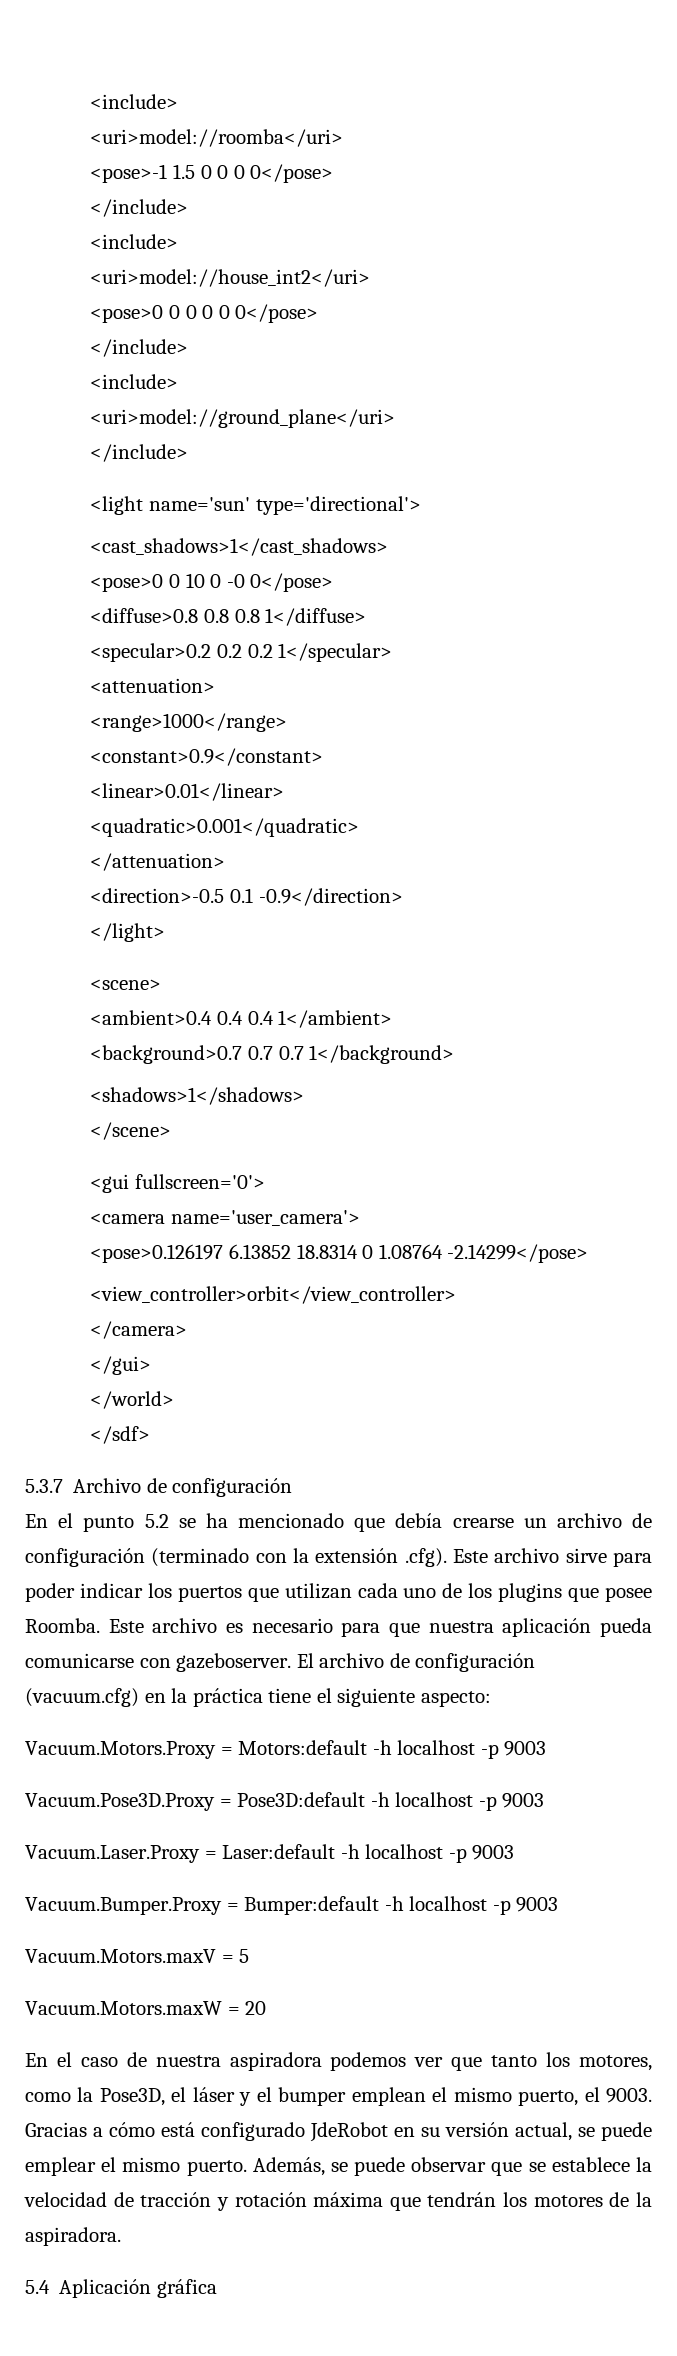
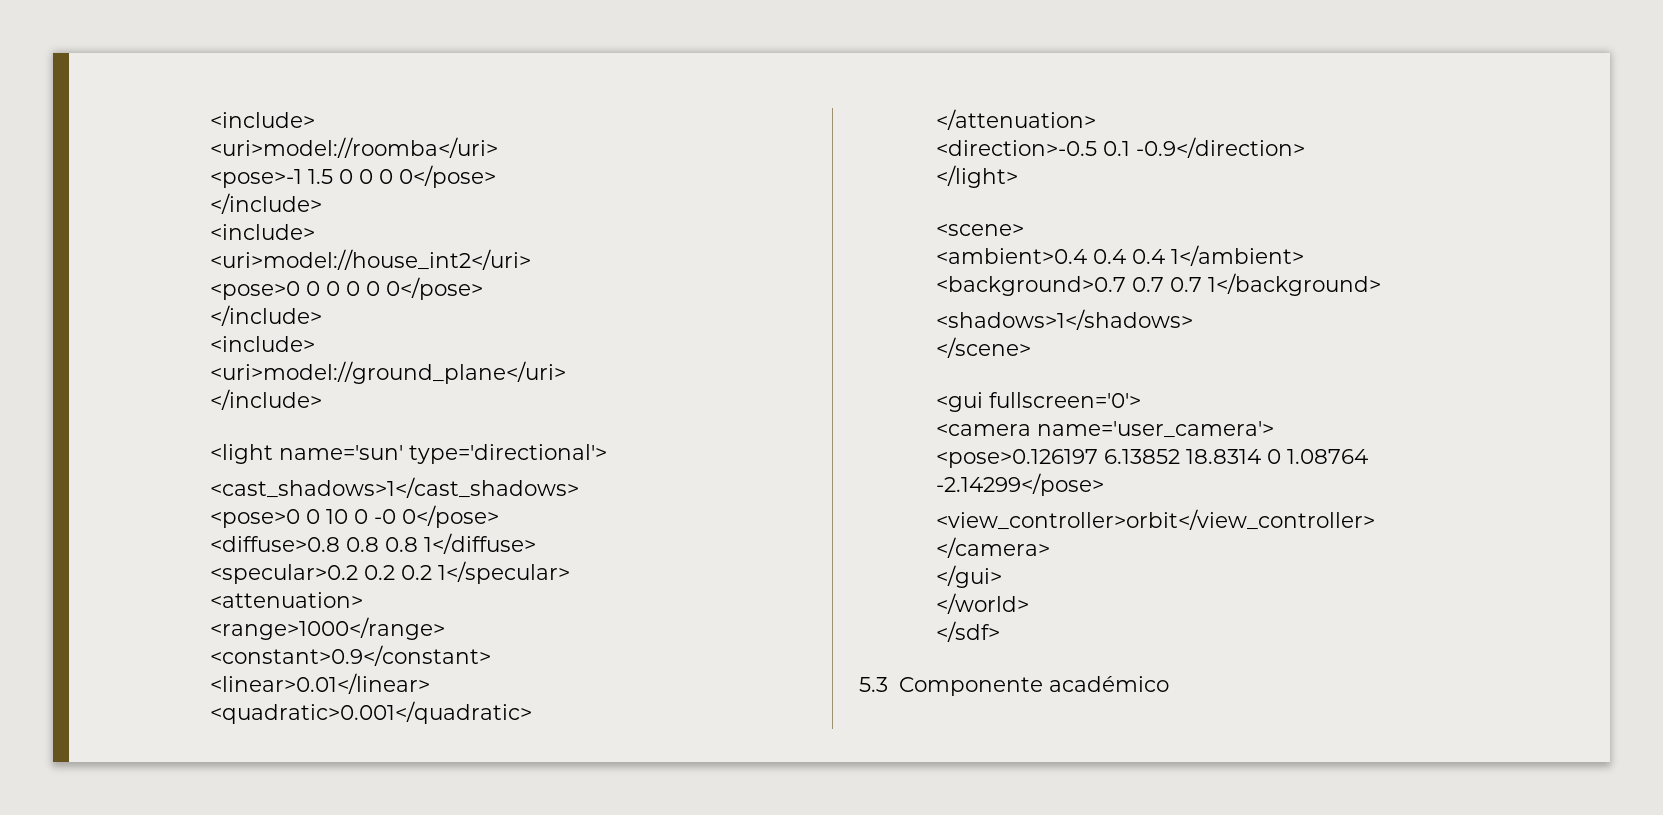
- 5.3.7 Archivo de configuración
- En el punto 5.2 se ha mencionado que debía crearse un archivo de configuración (terminado con la extensión .cfg). Este archivo sirve para poder indicar los puertos que utilizan cada uno de los plugins que posee Roomba. Este archivo es necesario para que nuestra aplicación pueda comunicarse con gazeboserver. El archivo de configuración (vacuum.cfg) en la práctica tiene el siguiente aspecto:
- Vacuum.Motors.Proxy = Motors:default -h localhost -p 9003
- Vacuum.Pose3D.Proxy = Pose3D:default -h localhost -p 9003
- Vacuum.Laser.Proxy = Laser:default -h localhost -p 9003
- Vacuum.Bumper.Proxy = Bumper:default -h localhost -p 9003
- Vacuum.Motors.maxV = 5
- Vacuum.Motors.maxW = 20
- En el caso de nuestra aspiradora podemos ver que tanto los motores, como la Pose3D, el láser y el bumper emplean el mismo puerto, el 9003. Gracias a cómo está configurado JdeRobot en su versión actual, se puede emplear el mismo puerto. Además, se puede observar que se establece la velocidad de tracción y rotación máxima que tendrán los motores de la aspiradora.
- 5.4 Aplicación gráfica
+ 5.3 Componente académico

